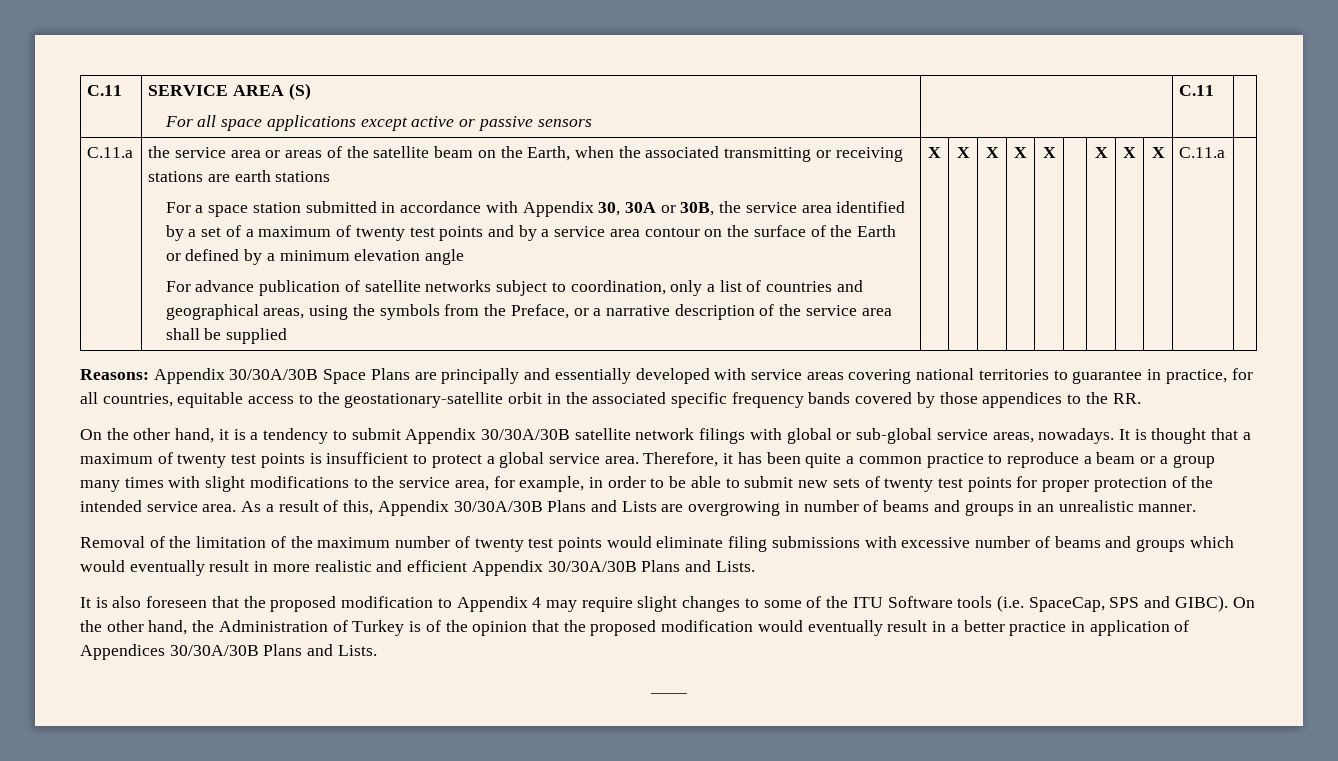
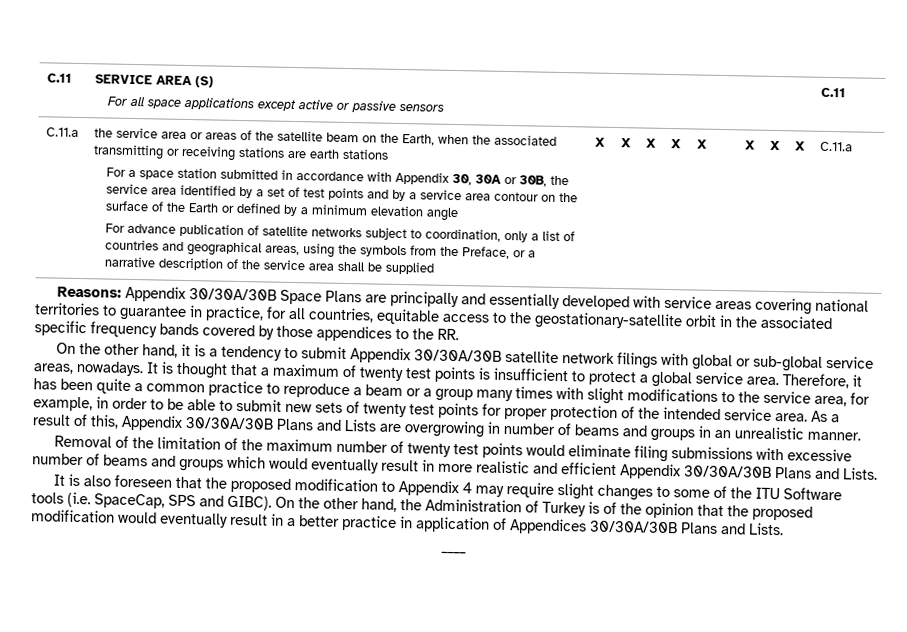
- For a space station submitted in accordance with Appendix 30, 30A or 30B, the service area identified by a set of a maximum of twenty test points and by a service area contour on the surface of the Earth or defined by a minimum elevation angle
+ For a space station submitted in accordance with Appendix 30, 30A or 30B, the service area identified by a set of test points and by a service area contour on the surface of the Earth or defined by a minimum elevation angle

